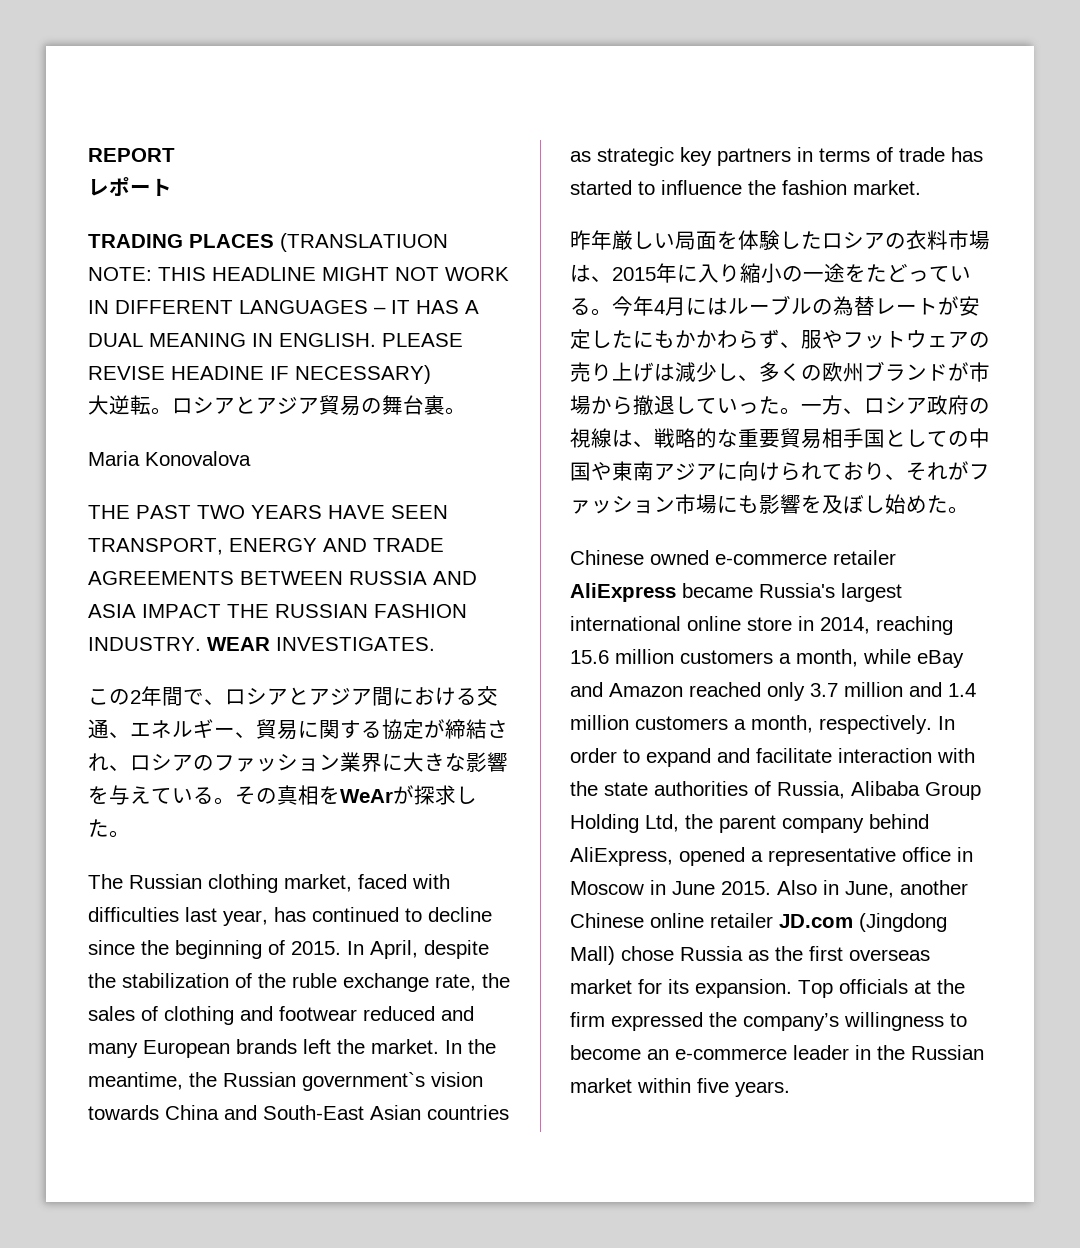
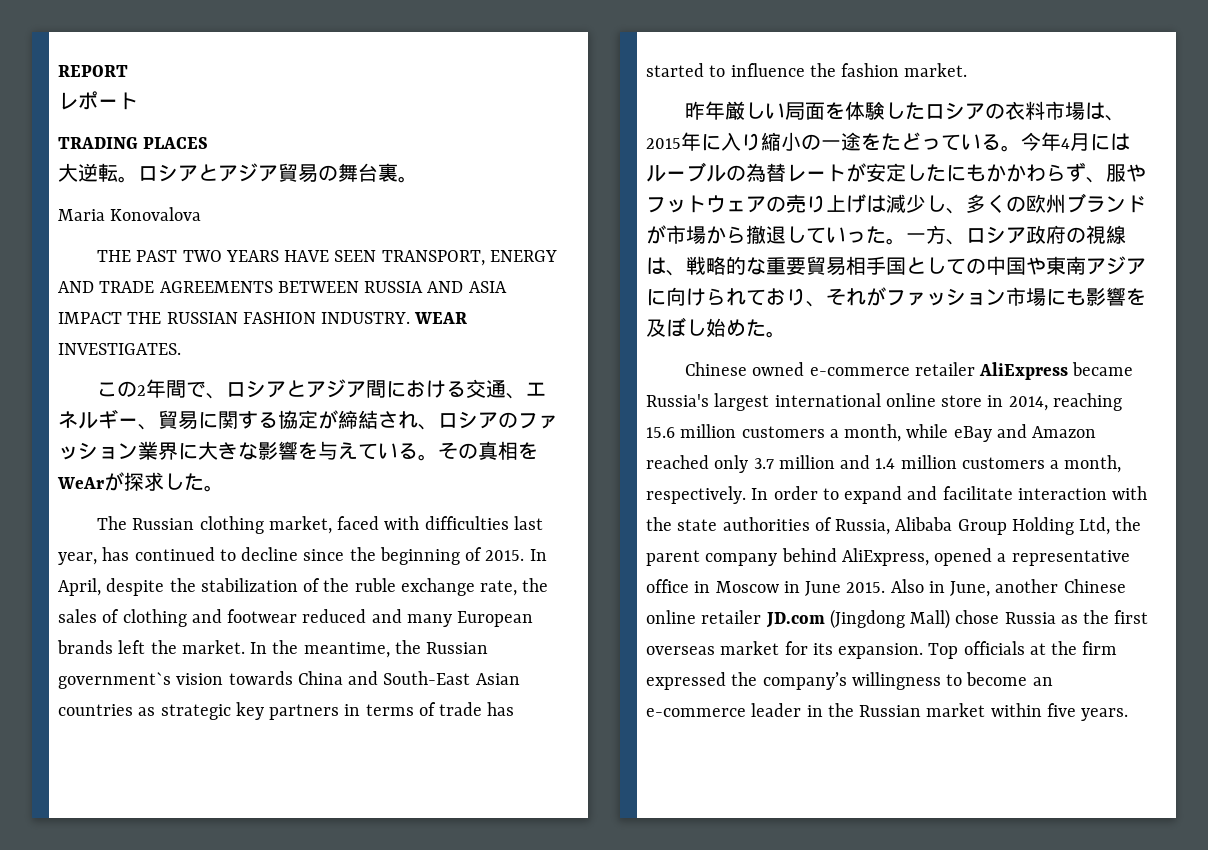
- TRADING PLACES (TRANSLATIUON NOTE: THIS HEADLINE MIGHT NOT WORK IN DIFFERENT LANGUAGES – IT HAS A DUAL MEANING IN ENGLISH. PLEASE REVISE HEADINE IF NECESSARY)
+ TRADING PLACES

